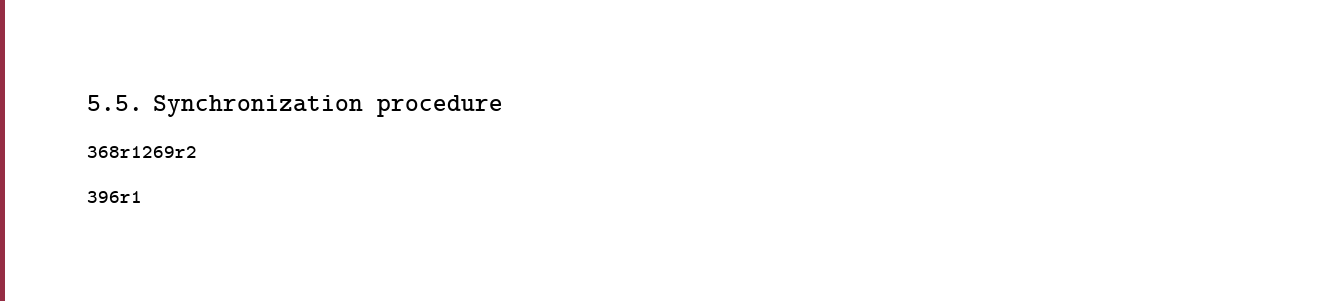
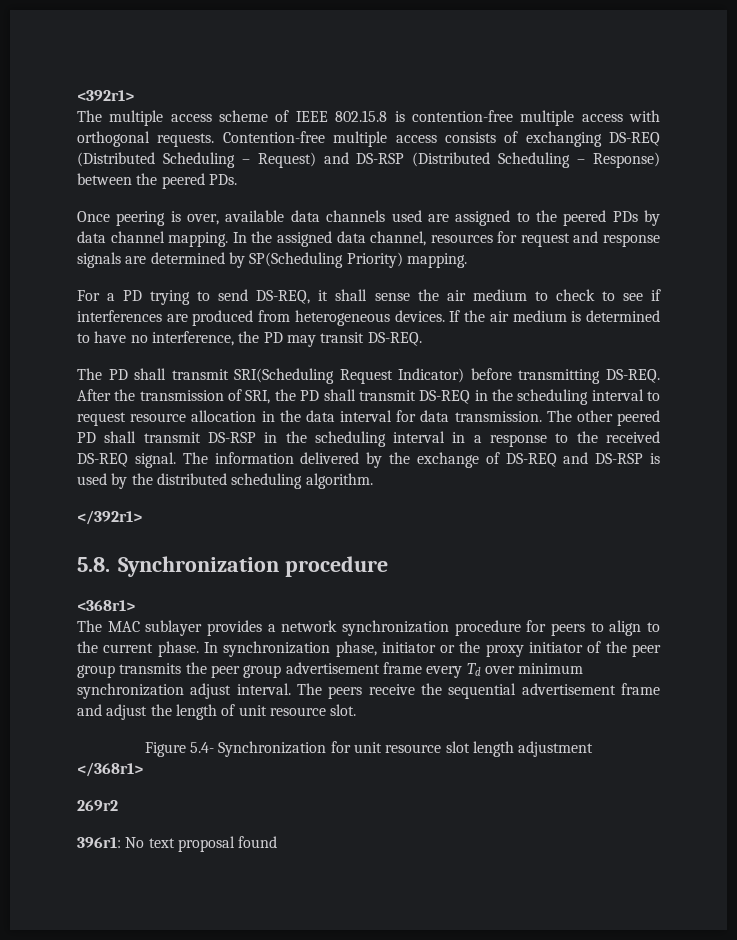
- 5.5. Synchronization procedure
- 368r1269r2
- 396r1
+ <392r1>
+ The multiple access scheme of IEEE 802.15.8 is contention-free multiple access with orthogonal requests. Contention-free multiple access consists of exchanging DS-REQ (Distributed Scheduling – Request) and DS-RSP (Distributed Scheduling – Response) between the peered PDs.
+ Once peering is over, available data channels used are assigned to the peered PDs by data channel mapping. In the assigned data channel, resources for request and response signals are determined by SP(Scheduling Priority) mapping.
+ For a PD trying to send DS-REQ, it shall sense the air medium to check to see if interferences are produced from heterogeneous devices. If the air medium is determined to have no interference, the PD may transit DS-REQ.
+ The PD shall transmit SRI(Scheduling Request Indicator) before transmitting DS-REQ. After the transmission of SRI, the PD shall transmit DS-REQ in the scheduling interval to request resource allocation in the data interval for data transmission. The other peered PD shall transmit DS-RSP in the scheduling interval in a response to the received DS-REQ signal. The information delivered by the exchange of DS-REQ and DS-RSP is used by the distributed scheduling algorithm.
+ </392r1>
+ 5.8. Synchronization procedure
+ <368r1>
+ The MAC sublayer provides a network synchronization procedure for peers to align to the current phase. In synchronization phase, initiator or the proxy initiator of the peer group transmits the peer group advertisement frame every Td over minimum synchronization adjust interval. The peers receive the sequential advertisement frame and adjust the length of unit resource slot.
+ Figure 5.4- Synchronization for unit resource slot length adjustment
+ </368r1>
+ 269r2
+ 396r1: No text proposal found

